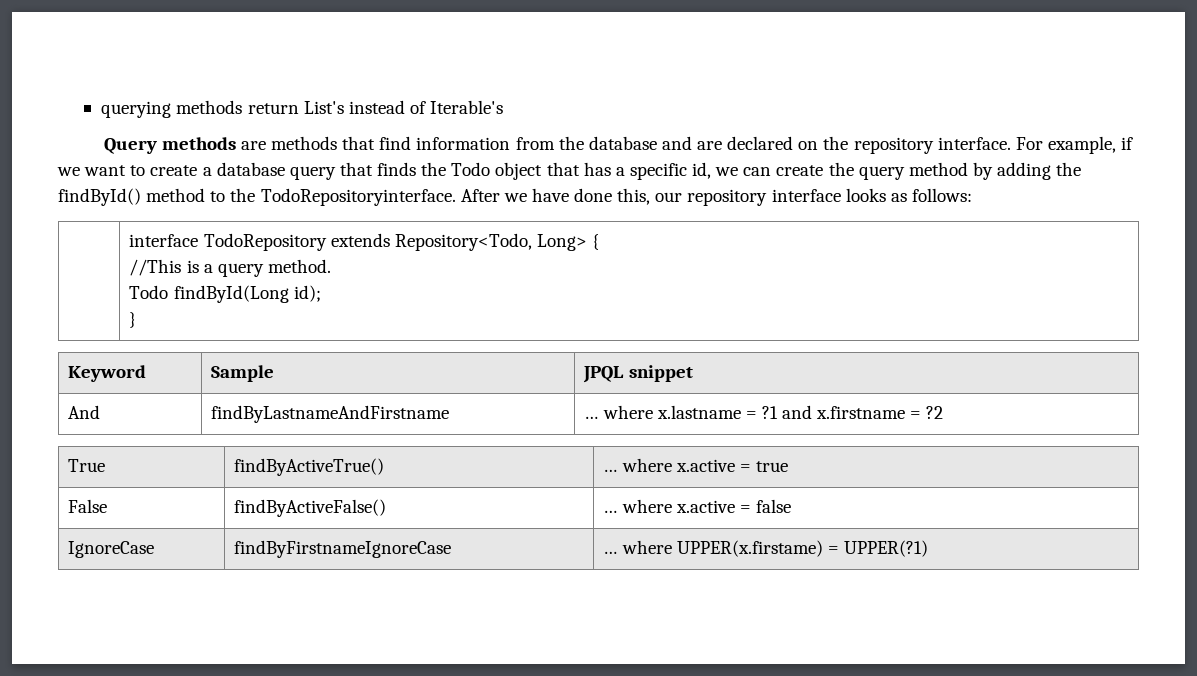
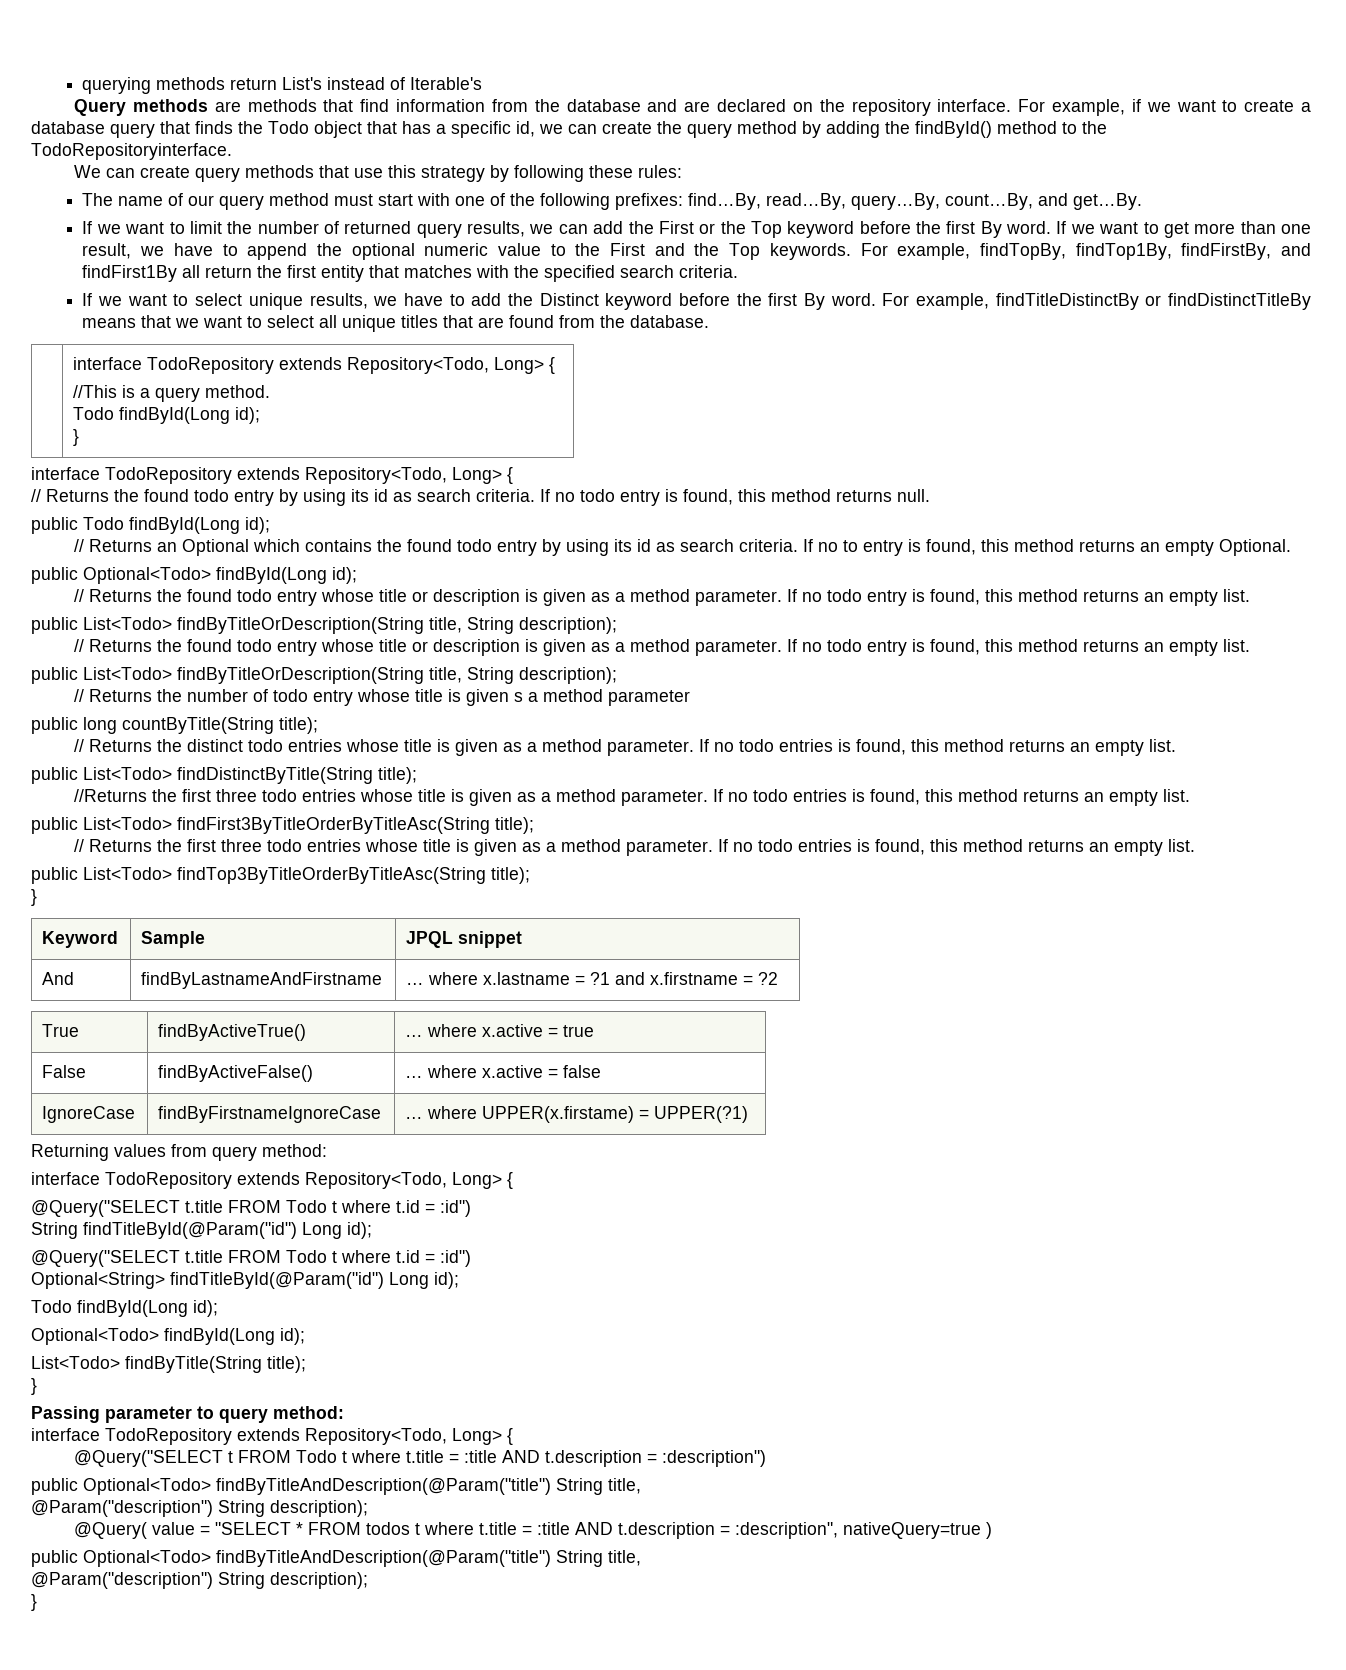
- For example, if we want to create a database query that finds the Todo object that has a specific id, we can create the query method by adding the findById() method to the TodoRepositoryinterface. After we have done this, our repository interface looks as follows:
+ For example, if we want to create a database query that finds the Todo object that has a specific id, we can create the query method by adding the findById() method to the TodoRepositoryinterface.
+ We can create query methods that use this strategy by following these rules:
+ The name of our query method must start with one of the following prefixes: find…By, read…By, query…By, count…By, and get…By.
+ If we want to limit the number of returned query results, we can add the First or the Top keyword before the first By word. If we want to get more than one result, we have to append the optional numeric value to the First and the Top keywords. For example, findTopBy, findTop1By, findFirstBy, and findFirst1By all return the first entity that matches with the specified search criteria.
+ If we want to select unique results, we have to add the Distinct keyword before the first By word. For example, findTitleDistinctBy or findDistinctTitleBy means that we want to select all unique titles that are found from the database.
  | interface TodoRepository extends Repository<Todo, Long> {
  //This is a query method.
  Todo findById(Long id);
+ }
+ interface TodoRepository extends Repository<Todo, Long> {
+ // Returns the found todo entry by using its id as search criteria. If no todo entry is found, this method returns null.
+ public Todo findById(Long id);
+ // Returns an Optional which contains the found todo entry by using its id as search criteria. If no to entry is found, this method returns an empty Optional.
+ public Optional<Todo> findById(Long id);
+ // Returns the found todo entry whose title or description is given as a method parameter. If no todo entry is found, this method returns an empty list.
+ public List<Todo> findByTitleOrDescription(String title, String description);
+ // Returns the found todo entry whose title or description is given as a method parameter. If no todo entry is found, this method returns an empty list.
+ public List<Todo> findByTitleOrDescription(String title, String description);
+ // Returns the number of todo entry whose title is given s a method parameter
+ public long countByTitle(String title);
+ // Returns the distinct todo entries whose title is given as a method parameter. If no todo entries is found, this method returns an empty list.
+ public List<Todo> findDistinctByTitle(String title);
+ //Returns the first three todo entries whose title is given as a method parameter. If no todo entries is found, this method returns an empty list.
+ public List<Todo> findFirst3ByTitleOrderByTitleAsc(String title);
+ // Returns the first three todo entries whose title is given as a method parameter. If no todo entries is found, this method returns an empty list.
+ public List<Todo> findTop3ByTitleOrderByTitleAsc(String title);
+ Returning values from query method:
+ interface TodoRepository extends Repository<Todo, Long> {
+ @Query("SELECT t.title FROM Todo t where t.id = :id")
+ String findTitleById(@Param("id") Long id);
+ @Query("SELECT t.title FROM Todo t where t.id = :id")
+ Optional<String> findTitleById(@Param("id") Long id);
+ Todo findById(Long id);
+ Optional<Todo> findById(Long id);
+ List<Todo> findByTitle(String title);
+ }
+ Passing parameter to query method:
+ interface TodoRepository extends Repository<Todo, Long> {
+ @Query("SELECT t FROM Todo t where t.title = :title AND t.description = :description")
+ public Optional<Todo> findByTitleAndDescription(@Param("title") String title,
+ @Param("description") String description);
+ @Query( value = "SELECT * FROM todos t where t.title = :title AND t.description = :description", nativeQuery=true )
+ public Optional<Todo> findByTitleAndDescription(@Param("title") String title,
+ @Param("description") String description);
+ }

